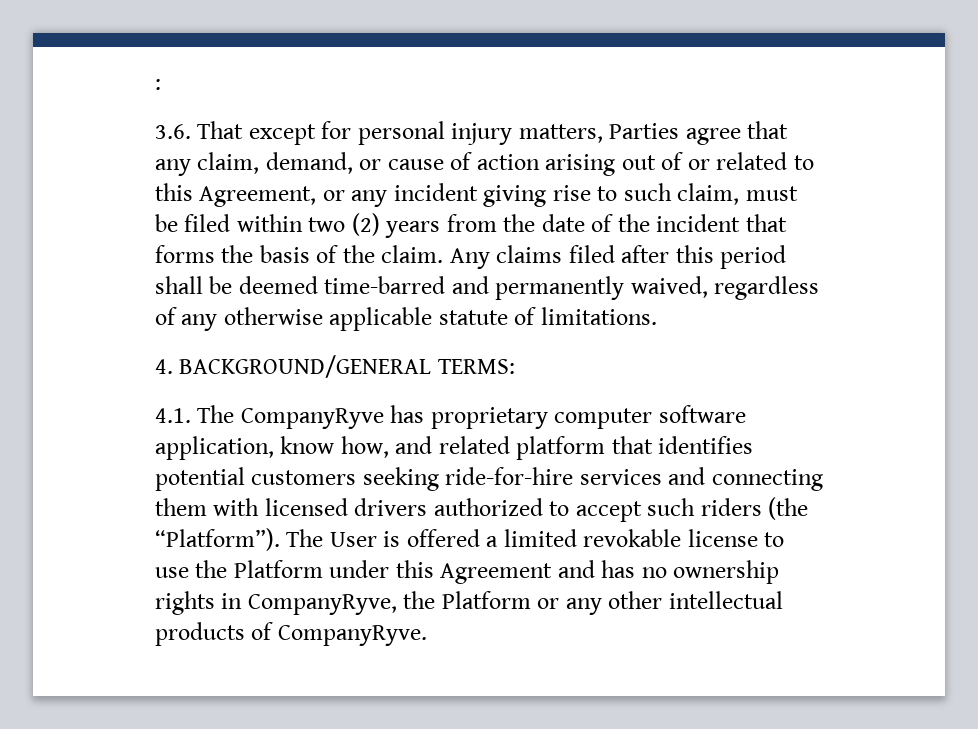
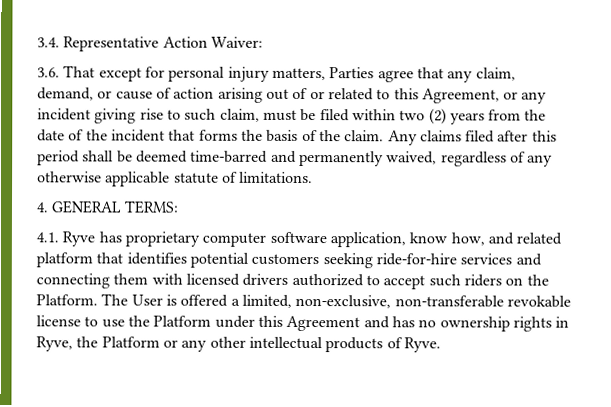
- :
+ 3.4. Representative Action Waiver:
- 4. BACKGROUND/GENERAL TERMS:
+ 4. GENERAL TERMS:
- 4.1. The CompanyRyve has proprietary computer software application, know how, and related platform that identifies potential customers seeking ride-for-hire services and connecting them with licensed drivers authorized to accept such riders (the “Platform”).
+ 4.1. Ryve has proprietary computer software application, know how, and related platform that identifies potential customers seeking ride-for-hire services and connecting them with licensed drivers authorized to accept such riders on the Platform.
- The User is offered a limited revokable license to use the Platform under this Agreement and has no ownership rights in CompanyRyve, the Platform or any other intellectual products of CompanyRyve.
+ The User is offered a limited, non-exclusive, non-transferable revokable license to use the Platform under this Agreement and has no ownership rights in Ryve, the Platform or any other intellectual products of Ryve.

